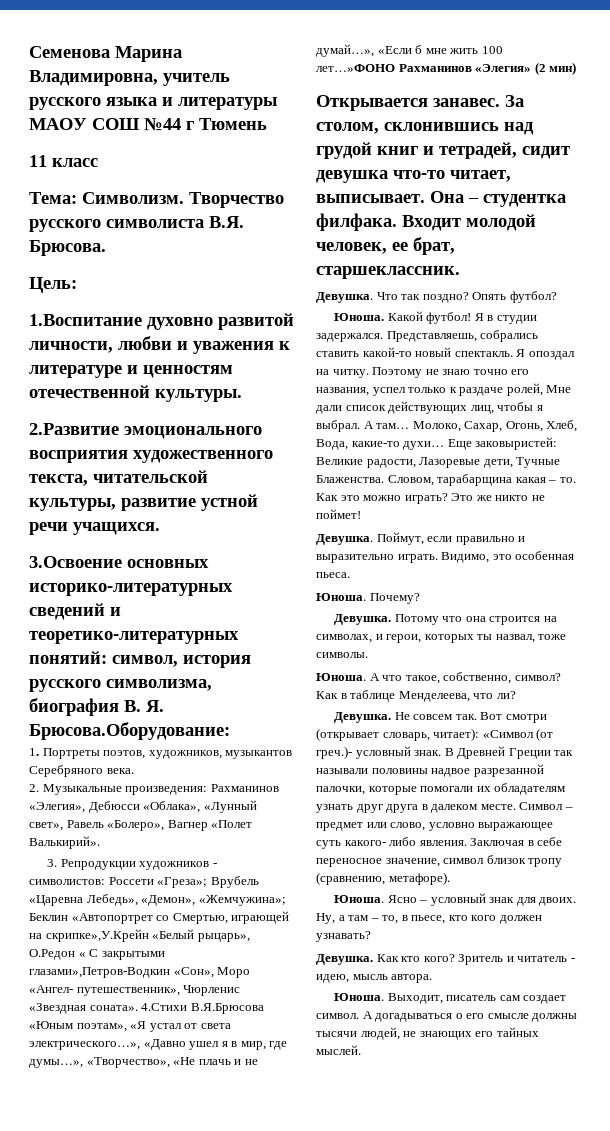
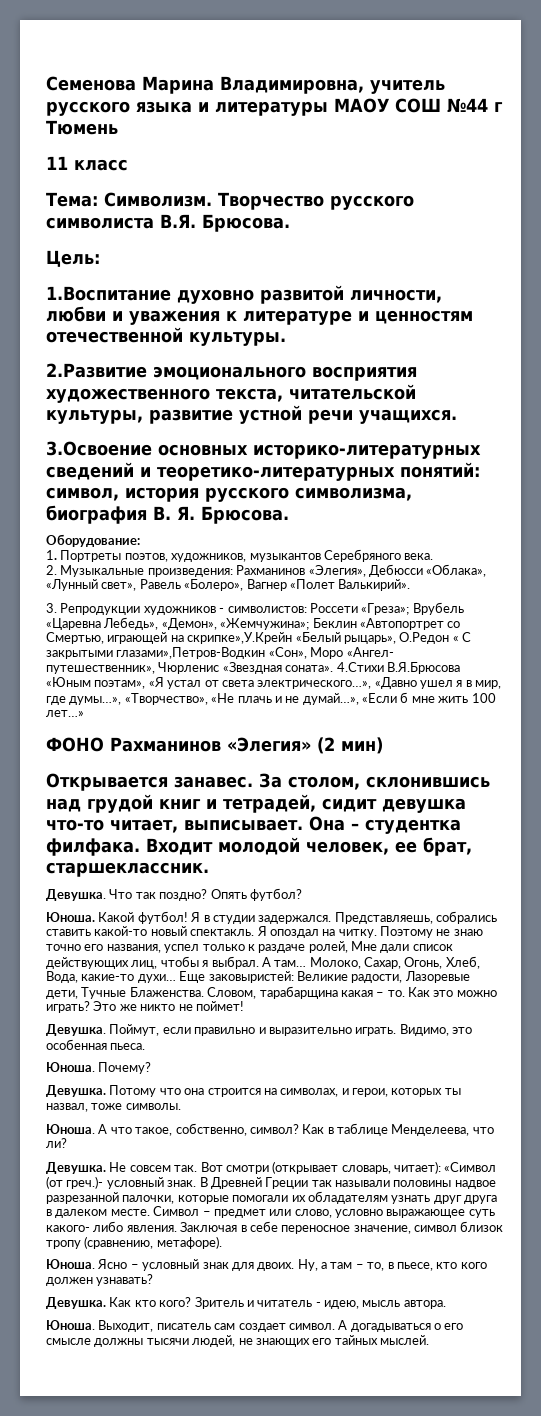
- 3.Освоение основных историко-литературных сведений и теоретико-литературных понятий: символ, история русского символизма, биография В. Я. Брюсова.Оборудование:
+ 3.Освоение основных историко-литературных сведений и теоретико-литературных понятий: символ, история русского символизма, биография В. Я. Брюсова.
+ Оборудование:
- 4.Стихи В.Я.Брюсова «Юным поэтам», «Я устал от света электрического…», «Давно ушел я в мир, где думы…», «Творчество», «Не плачь и не думай…», «Если б мне жить 100 лет…»ФОНО Рахманинов «Элегия» (2 мин)
+ 4.Стихи В.Я.Брюсова «Юным поэтам», «Я устал от света электрического…», «Давно ушел я в мир, где думы…», «Творчество», «Не плачь и не думай…», «Если б мне жить 100 лет…»
+ ФОНО Рахманинов «Элегия» (2 мин)

